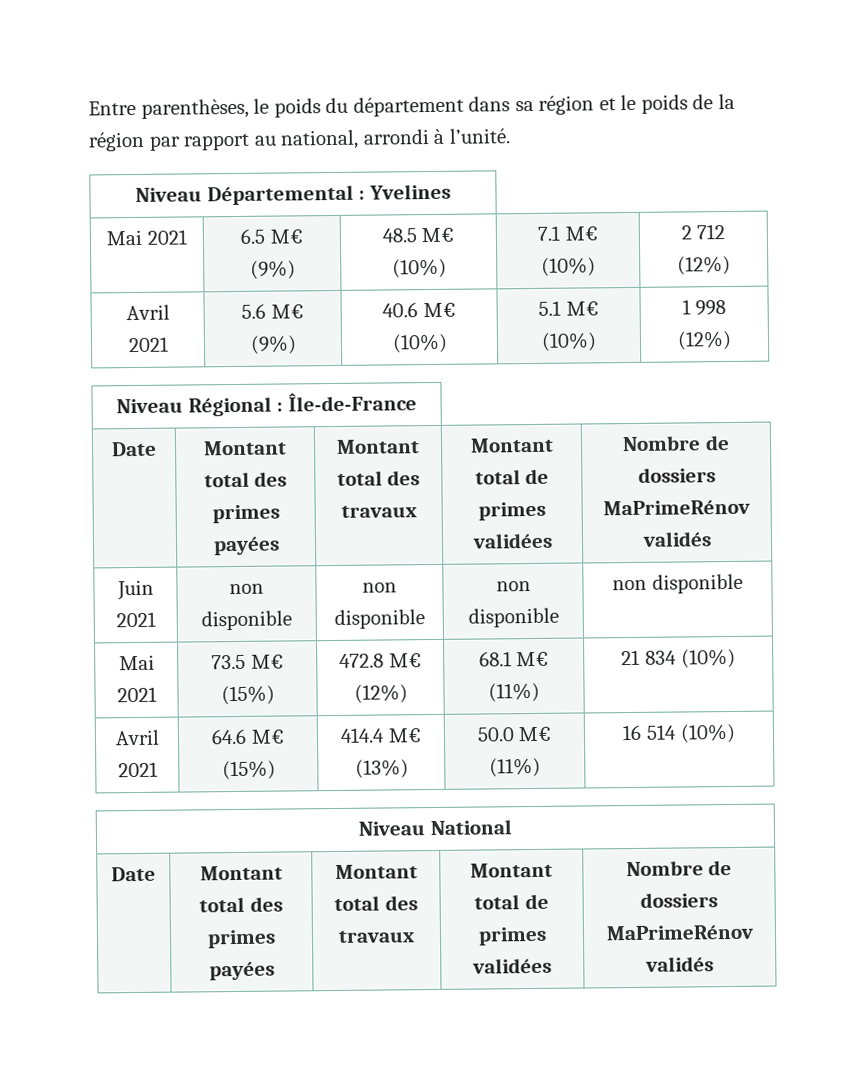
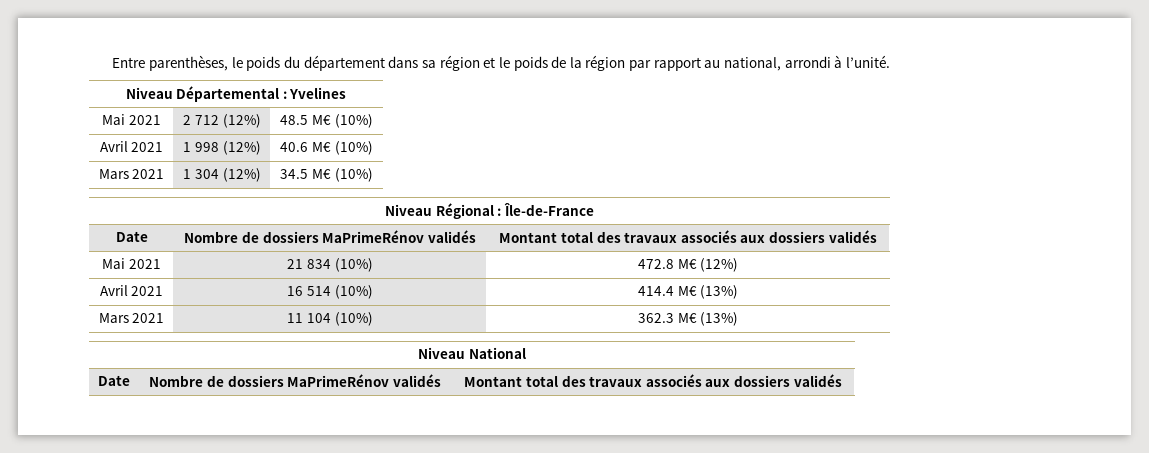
- Mai 2021 | 6.5 M€ (9%) | 48.5 M€ (10%) | 7.1 M€ (10%) | 2 712 (12%)
- Avril 2021 | 5.6 M€ (9%) | 40.6 M€ (10%) | 5.1 M€ (10%) | 1 998 (12%)
+ Mai 2021 | 2 712 (12%) | 48.5 M€ (10%)
+ Avril 2021 | 1 998 (12%) | 40.6 M€ (10%)
+ Mars 2021 | 1 304 (12%) | 34.5 M€ (10%)
  Niveau Régional : Île-de-France
- Date | Montant total des primes payées | Montant total des travaux | Montant total de primes validées | Nombre de dossiers MaPrimeRénov validés
- Juin 2021 | non disponible | non disponible | non disponible | non disponible
- Mai 2021 | 73.5 M€ (15%) | 472.8 M€ (12%) | 68.1 M€ (11%) | 21 834 (10%)
- Avril 2021 | 64.6 M€ (15%) | 414.4 M€ (13%) | 50.0 M€ (11%) | 16 514 (10%)
+ Date | Nombre de dossiers MaPrimeRénov validés | Montant total des travaux associés aux dossiers validés
+ Mai 2021 | 21 834 (10%) | 472.8 M€ (12%)
+ Avril 2021 | 16 514 (10%) | 414.4 M€ (13%)
+ Mars 2021 | 11 104 (10%) | 362.3 M€ (13%)
  Niveau National
- Date | Montant total des primes payées | Montant total des travaux | Montant total de primes validées | Nombre de dossiers MaPrimeRénov validés
+ Date | Nombre de dossiers MaPrimeRénov validés | Montant total des travaux associés aux dossiers validés

